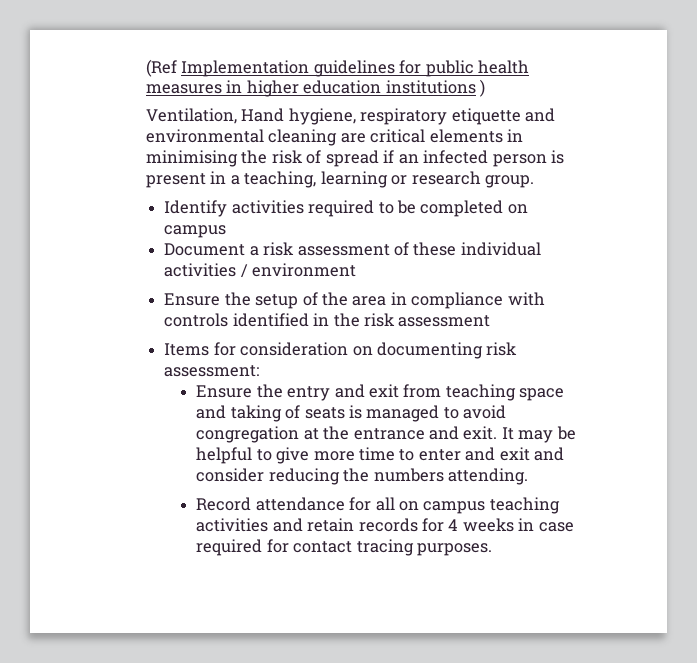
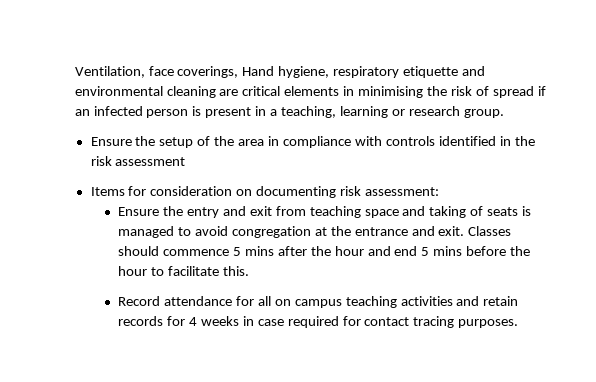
- (Ref Implementation guidelines for public health measures in higher education institutions )
- Ventilation, Hand hygiene, respiratory etiquette and environmental cleaning are critical elements in minimising the risk of spread if an infected person is present in a teaching, learning or research group.
+ Ventilation, face coverings, Hand hygiene, respiratory etiquette and environmental cleaning are critical elements in minimising the risk of spread if an infected person is present in a teaching, learning or research group.
- Identify activities required to be completed on campus
- Document a risk assessment of these individual activities / environment
- It may be helpful to give more time to enter and exit and consider reducing the numbers attending.
+ Classes should commence 5 mins after the hour and end 5 mins before the hour to facilitate this.

